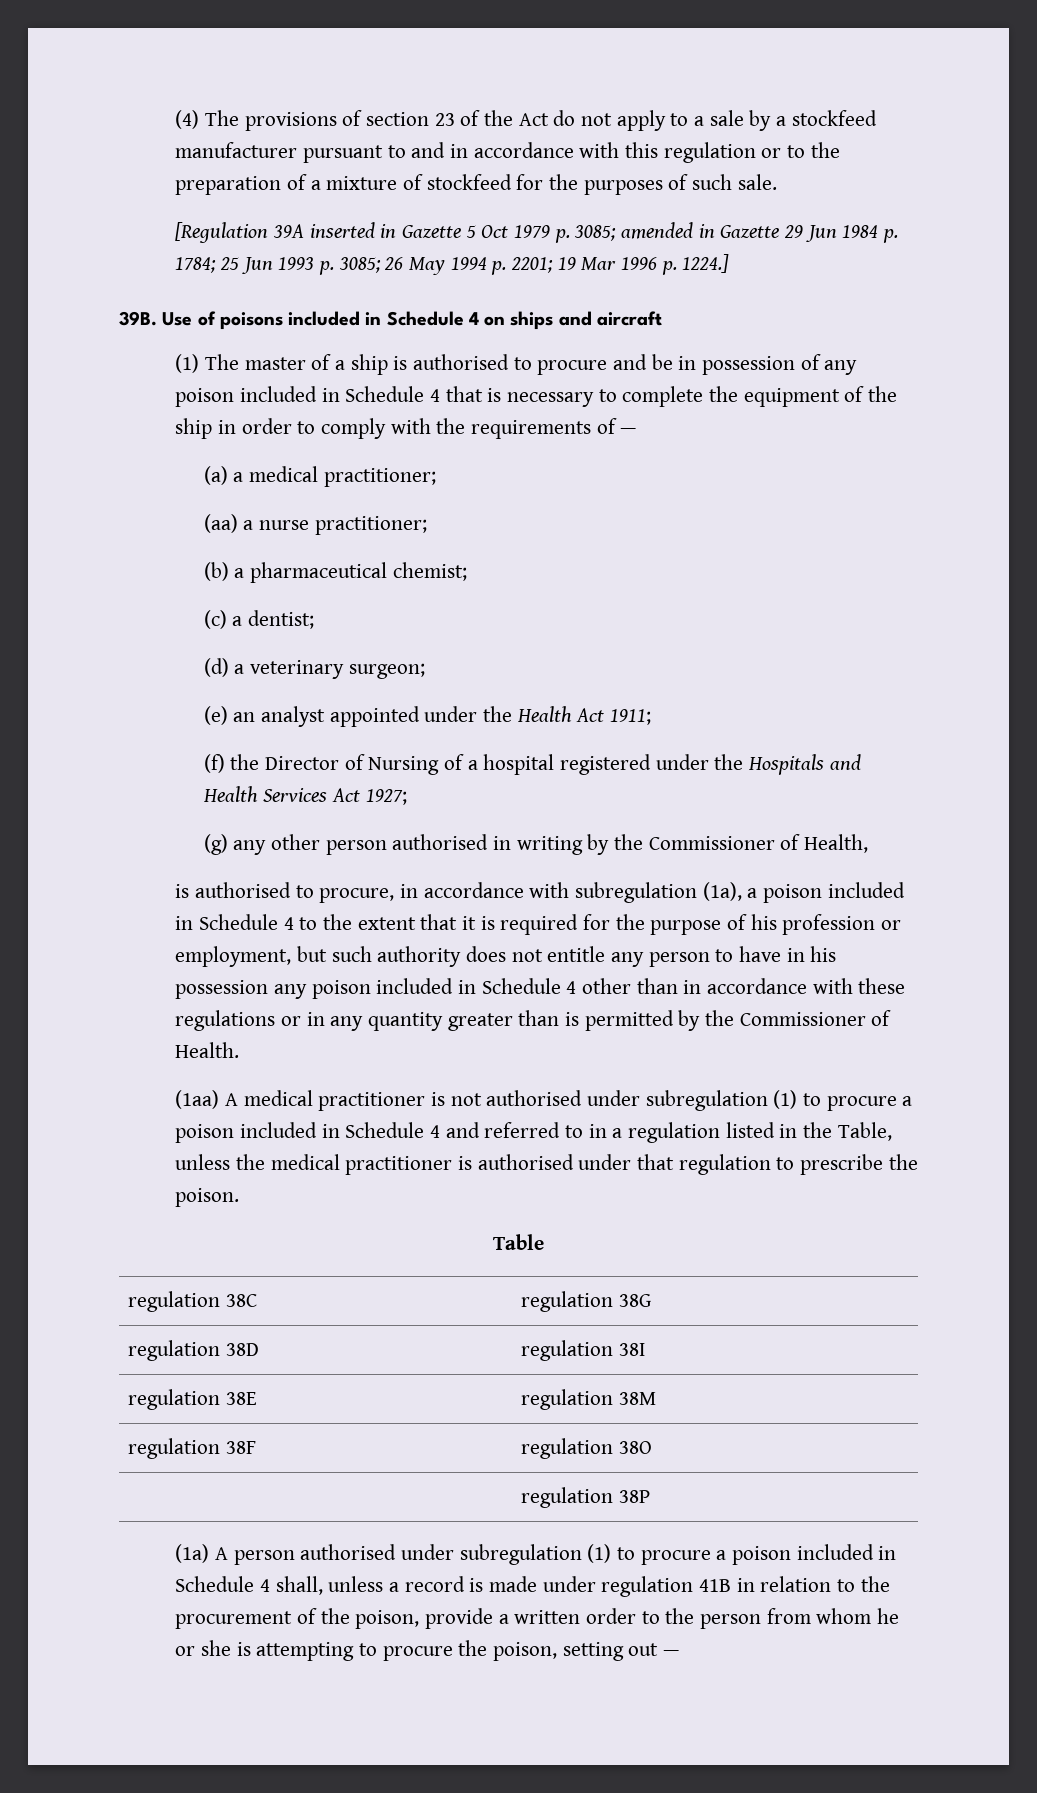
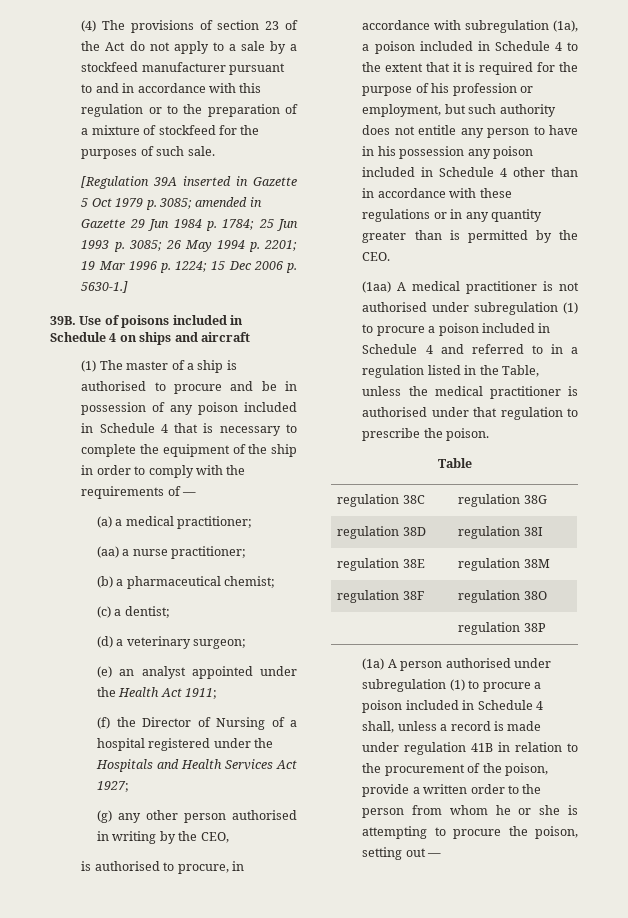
- [Regulation 39A inserted in Gazette 5 Oct 1979 p. 3085; amended in Gazette 29 Jun 1984 p. 1784; 25 Jun 1993 p. 3085; 26 May 1994 p. 2201; 19 Mar 1996 p. 1224.]
+ [Regulation 39A inserted in Gazette 5 Oct 1979 p. 3085; amended in Gazette 29 Jun 1984 p. 1784; 25 Jun 1993 p. 3085; 26 May 1994 p. 2201; 19 Mar 1996 p. 1224; 15 Dec 2006 p. 5630-1.]
- (g) any other person authorised in writing by the Commissioner of Health,
+ (g) any other person authorised in writing by the CEO,
- is authorised to procure, in accordance with subregulation (1a), a poison included in Schedule 4 to the extent that it is required for the purpose of his profession or employment, but such authority does not entitle any person to have in his possession any poison included in Schedule 4 other than in accordance with these regulations or in any quantity greater than is permitted by the Commissioner of Health.
+ is authorised to procure, in accordance with subregulation (1a), a poison included in Schedule 4 to the extent that it is required for the purpose of his profession or employment, but such authority does not entitle any person to have in his possession any poison included in Schedule 4 other than in accordance with these regulations or in any quantity greater than is permitted by the CEO.

